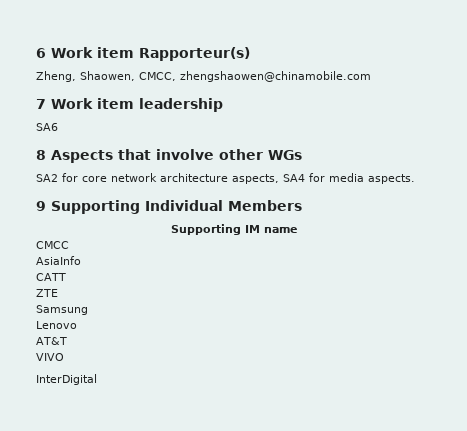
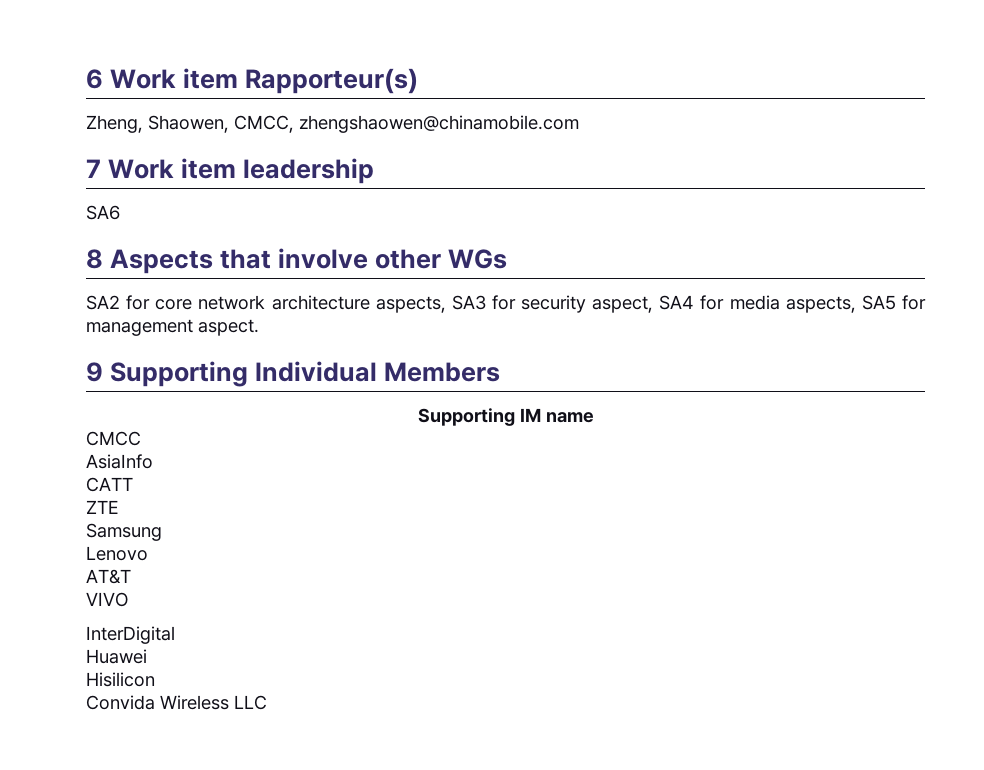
- SA2 for core network architecture aspects, SA4 for media aspects.
+ SA2 for core network architecture aspects, SA3 for security aspect, SA4 for media aspects, SA5 for management aspect.
+ Huawei
+ Hisilicon
+ Convida Wireless LLC

